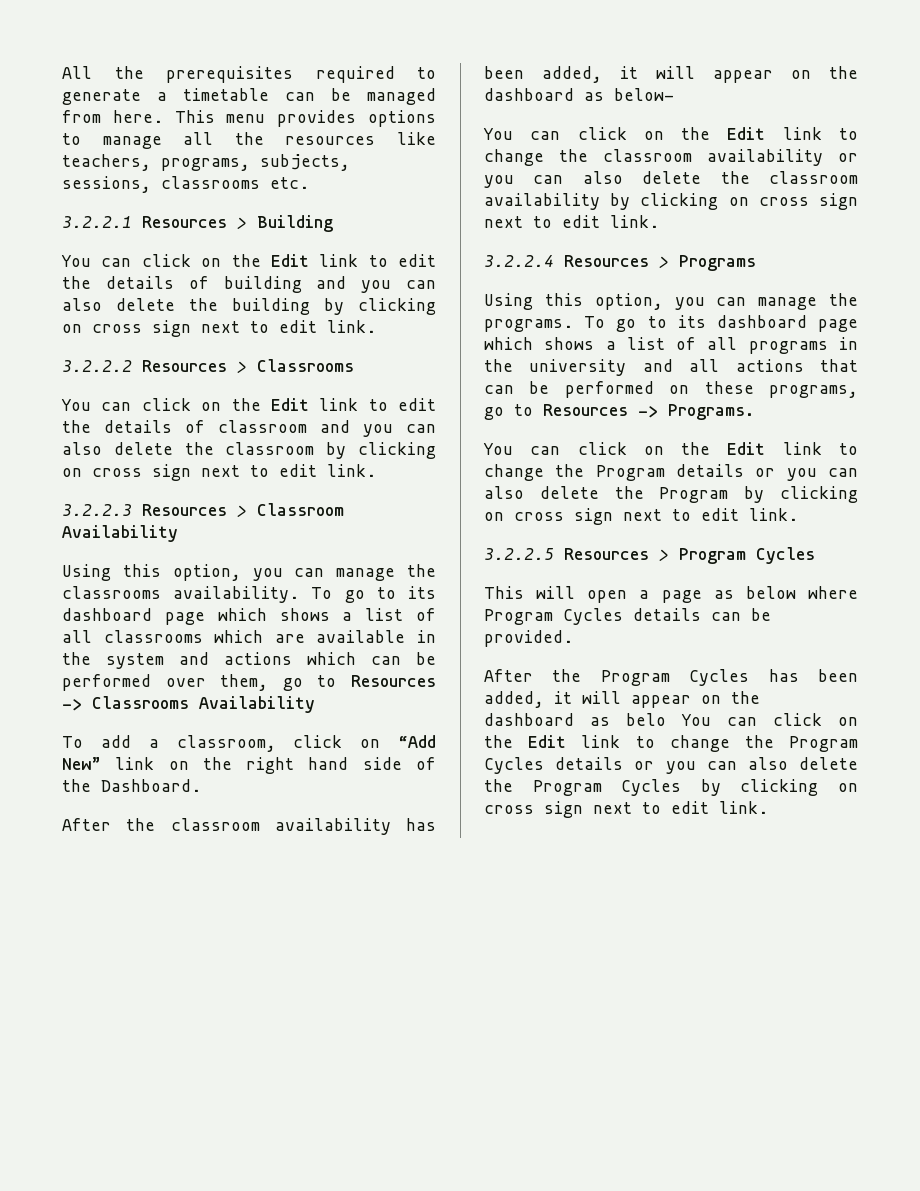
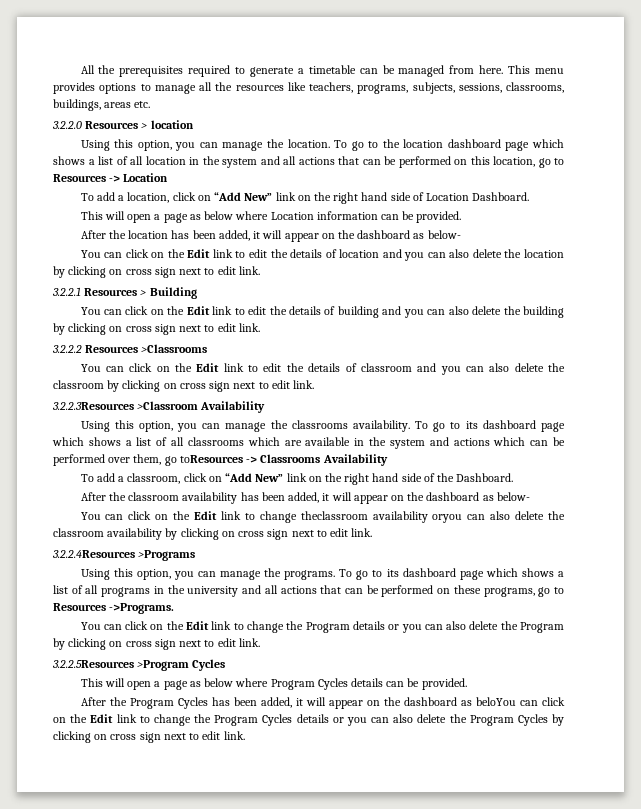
- This menu provides options to manage all the resources like teachers, programs, subjects, sessions, classrooms etc.
+ This menu provides options to manage all the resources like teachers, programs, subjects, sessions, classrooms, buildings, areas etc.
+ 3.2.2.0 Resources > location
+ Using this option, you can manage the location. To go to the location dashboard page which shows a list of all location in the system and all actions that can be performed on this location, go to Resources -> Location
+ To add a location, click on “Add New” link on the right hand side of Location Dashboard.
+ This will open a page as below where Location information can be provided.
+ After the location has been added, it will appear on the dashboard as below-
+ You can click on the Edit link to edit the details of location and you can also delete the location by clicking on cross sign next to edit link.
- 3.2.2.2 Resources > Classrooms
+ 3.2.2.2 Resources >Classrooms
- 3.2.2.3 Resources > Classroom Availability
+ 3.2.2.3Resources >Classroom Availability
- To go to its dashboard page which shows a list of all classrooms which are available in the system and actions which can be performed over them, go to Resources -> Classrooms Availability
+ To go to its dashboard page which shows a list of all classrooms which are available in the system and actions which can be performed over them, go toResources -> Classrooms Availability
- You can click on the Edit link to change the classroom availability or you can also delete the classroom availability by clicking on cross sign next to edit link.
+ You can click on the Edit link to change theclassroom availability oryou can also delete the classroom availability by clicking on cross sign next to edit link.
- 3.2.2.4 Resources > Programs
+ 3.2.2.4Resources >Programs
- To go to its dashboard page which shows a list of all programs in the university and all actions that can be performed on these programs, go to Resources -> Programs.
+ To go to its dashboard page which shows a list of all programs in the university and all actions that can be performed on these programs, go to Resources ->Programs.
- 3.2.2.5 Resources > Program Cycles
+ 3.2.2.5Resources >Program Cycles
- After the Program Cycles has been added, it will appear on the dashboard as belo You can click on the Edit link to change the Program Cycles details or you can also delete the Program Cycles by clicking on cross sign next to edit link.
+ After the Program Cycles has been added, it will appear on the dashboard as beloYou can click on the Edit link to change the Program Cycles details or you can also delete the Program Cycles by clicking on cross sign next to edit link.

